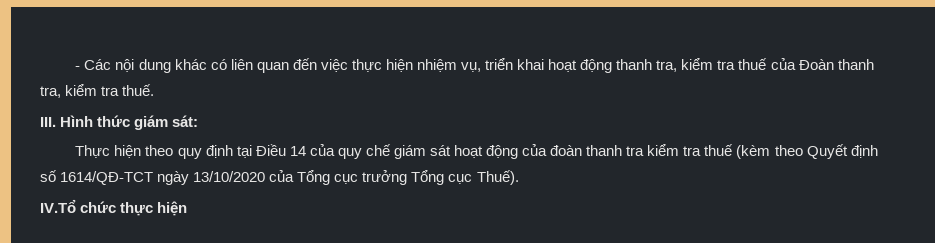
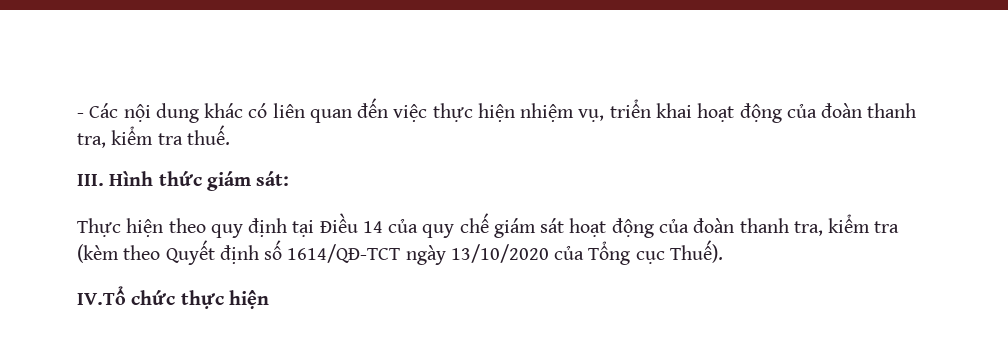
- - Các nội dung khác có liên quan đến việc thực hiện nhiệm vụ, triển khai hoạt động thanh tra, kiểm tra thuế của Đoàn thanh tra, kiểm tra thuế.
+ - Các nội dung khác có liên quan đến việc thực hiện nhiệm vụ, triển khai hoạt động của đoàn thanh tra, kiểm tra thuế.
- Thực hiện theo quy định tại Điều 14 của quy chế giám sát hoạt động của đoàn thanh tra kiểm tra thuế (kèm theo Quyết định số 1614/QĐ-TCT ngày 13/10/2020 của Tổng cục trưởng Tổng cục Thuế).
+ Thực hiện theo quy định tại Điều 14 của quy chế giám sát hoạt động của đoàn thanh tra, kiểm tra (kèm theo Quyết định số 1614/QĐ-TCT ngày 13/10/2020 của Tổng cục Thuế).

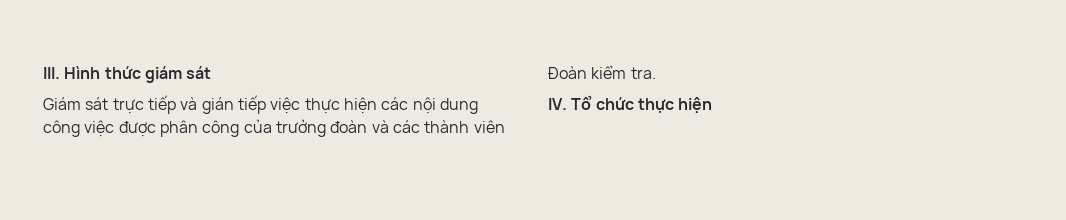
- - Các nội dung khác có liên quan đến việc thực hiện nhiệm vụ, triển khai hoạt động của đoàn thanh tra, kiểm tra thuế.
- III. Hình thức giám sát:
- Thực hiện theo quy định tại Điều 14 của quy chế giám sát hoạt động của đoàn thanh tra, kiểm tra (kèm theo Quyết định số 1614/QĐ-TCT ngày 13/10/2020 của Tổng cục Thuế).
- IV.Tổ chức thực hiện
+ III. Hình thức giám sát
+ Giám sát trực tiếp và gián tiếp việc thực hiện các nội dung công việc được phân công của trưởng đoàn và các thành viên Đoàn kiểm tra.
+ IV. Tổ chức thực hiện

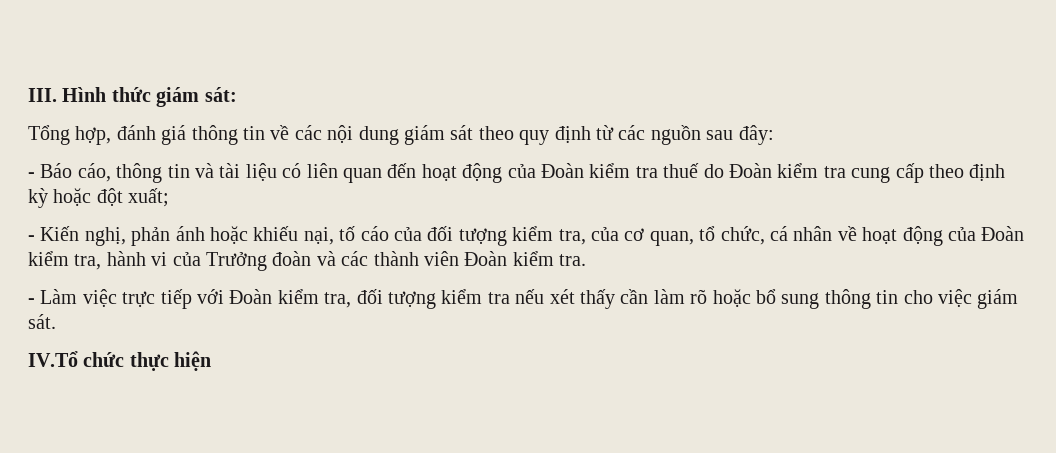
- III. Hình thức giám sát
- Giám sát trực tiếp và gián tiếp việc thực hiện các nội dung công việc được phân công của trưởng đoàn và các thành viên Đoàn kiểm tra.
+ III. Hình thức giám sát:
+ Tổng hợp, đánh giá thông tin về các nội dung giám sát theo quy định từ các nguồn sau đây:
+ - Báo cáo, thông tin và tài liệu có liên quan đến hoạt động của Đoàn kiểm tra thuế do Đoàn kiểm tra cung cấp theo định kỳ hoặc đột xuất;
+ - Kiến nghị, phản ánh hoặc khiếu nại, tố cáo của đối tượng kiểm tra, của cơ quan, tổ chức, cá nhân về hoạt động của Đoàn kiểm tra, hành vi của Trưởng đoàn và các thành viên Đoàn kiểm tra.
- IV. Tổ chức thực hiện
+ - Làm việc trực tiếp với Đoàn kiểm tra, đối tượng kiểm tra nếu xét thấy cần làm rõ hoặc bổ sung thông tin cho việc giám sát.
+ IV.Tổ chức thực hiện

